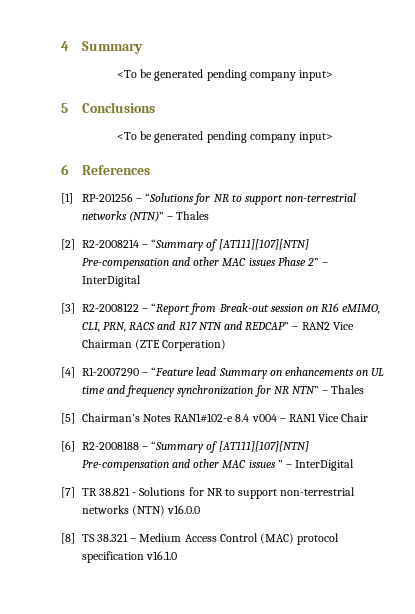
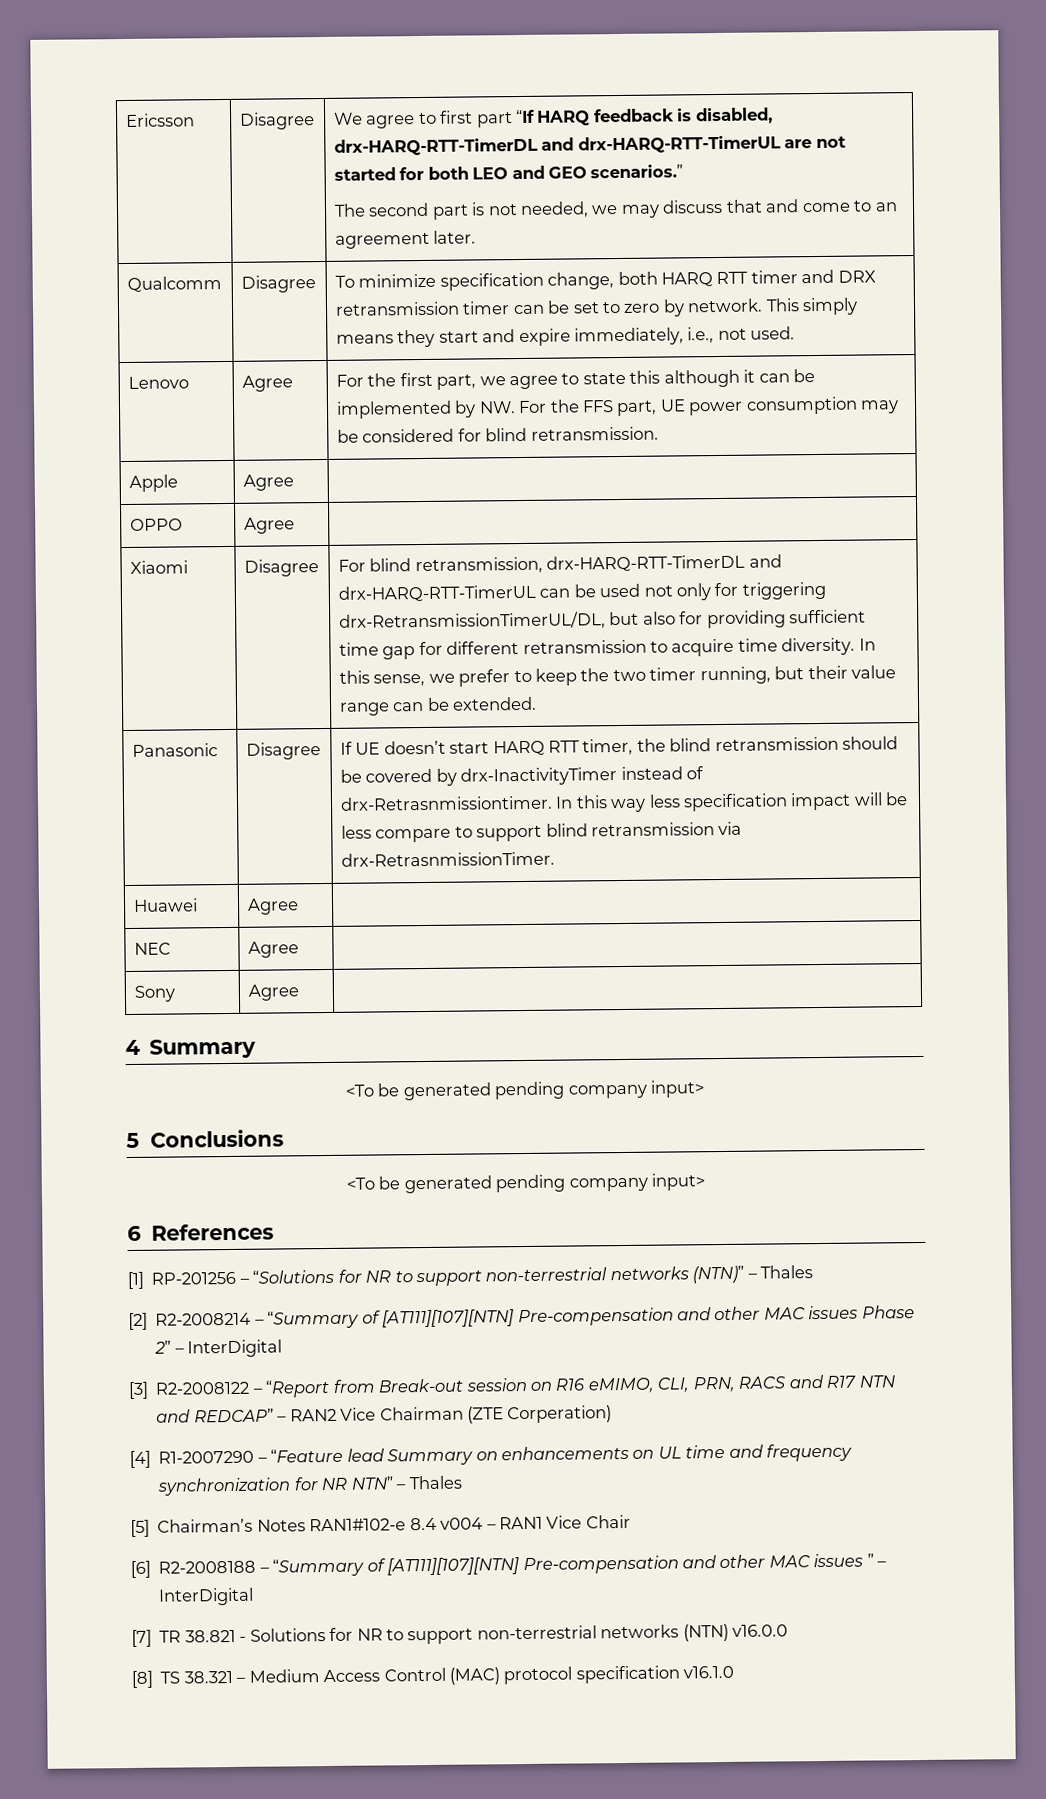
+ Ericsson | Disagree | We agree to first part “If HARQ feedback is disabled, drx-HARQ-RTT-TimerDL and drx-HARQ-RTT-TimerUL are not started for both LEO and GEO scenarios.”
+ The second part is not needed, we may discuss that and come to an agreement later.
+ Qualcomm | Disagree | To minimize specification change, both HARQ RTT timer and DRX retransmission timer can be set to zero by network. This simply means they start and expire immediately, i.e., not used.
+ Lenovo | Agree | For the first part, we agree to state this although it can be implemented by NW. For the FFS part, UE power consumption may be considered for blind retransmission.
+ Apple | Agree |
+ OPPO | Agree |
+ Xiaomi | Disagree | For blind retransmission, drx-HARQ-RTT-TimerDL and drx-HARQ-RTT-TimerUL can be used not only for triggering drx-RetransmissionTimerUL/DL, but also for providing sufficient time gap for different retransmission to acquire time diversity. In this sense, we prefer to keep the two timer running, but their value range can be extended.
+ Panasonic | Disagree | If UE doesn’t start HARQ RTT timer, the blind retransmission should be covered by drx-InactivityTimer instead of drx-Retrasnmissiontimer. In this way less specification impact will be less compare to support blind retransmission via drx-RetrasnmissionTimer.
+ Huawei | Agree |
+ NEC | Agree |
+ Sony | Agree |

